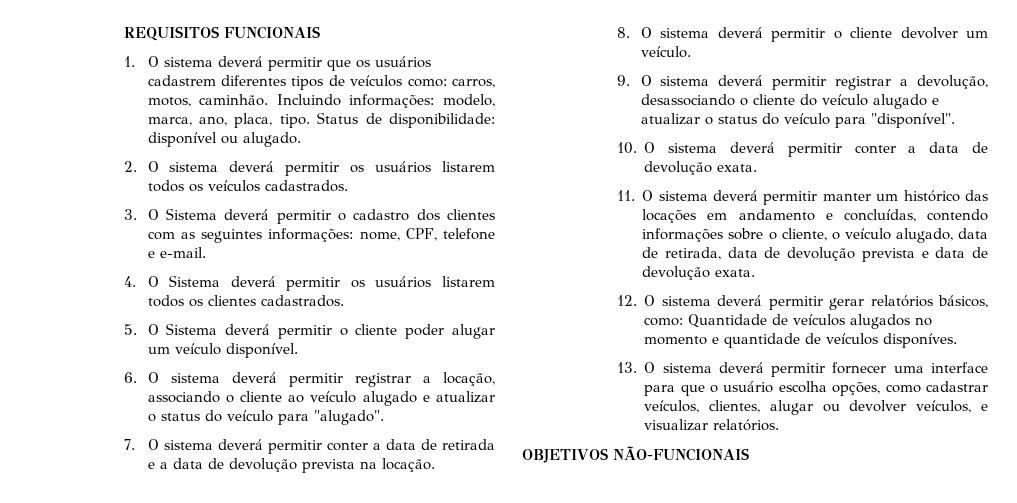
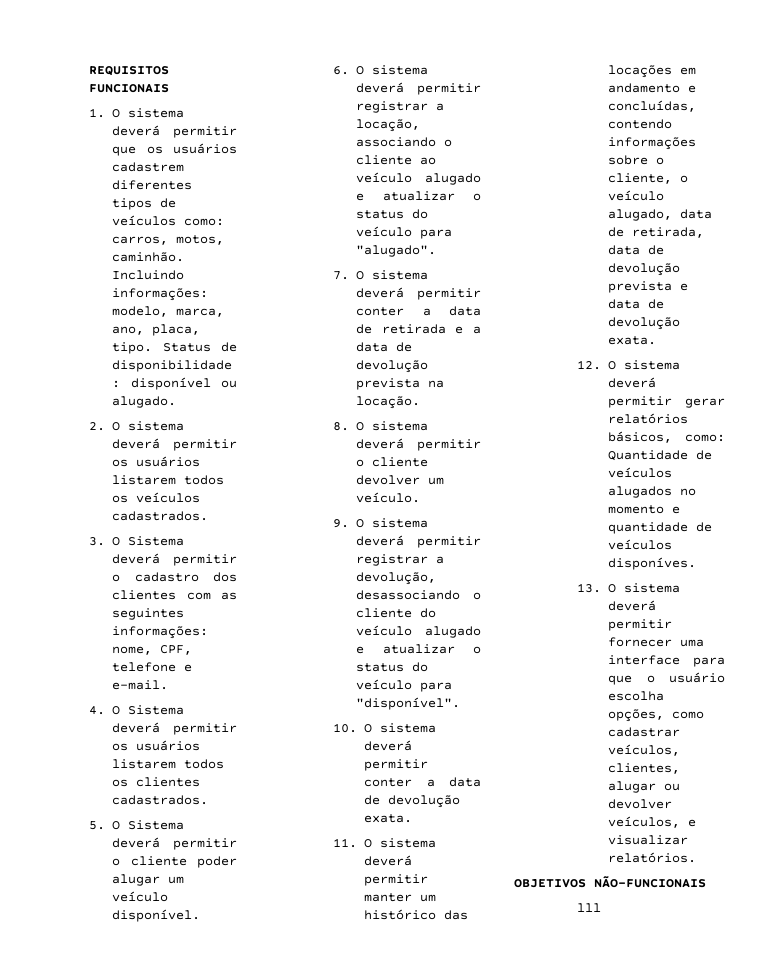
+ lll

